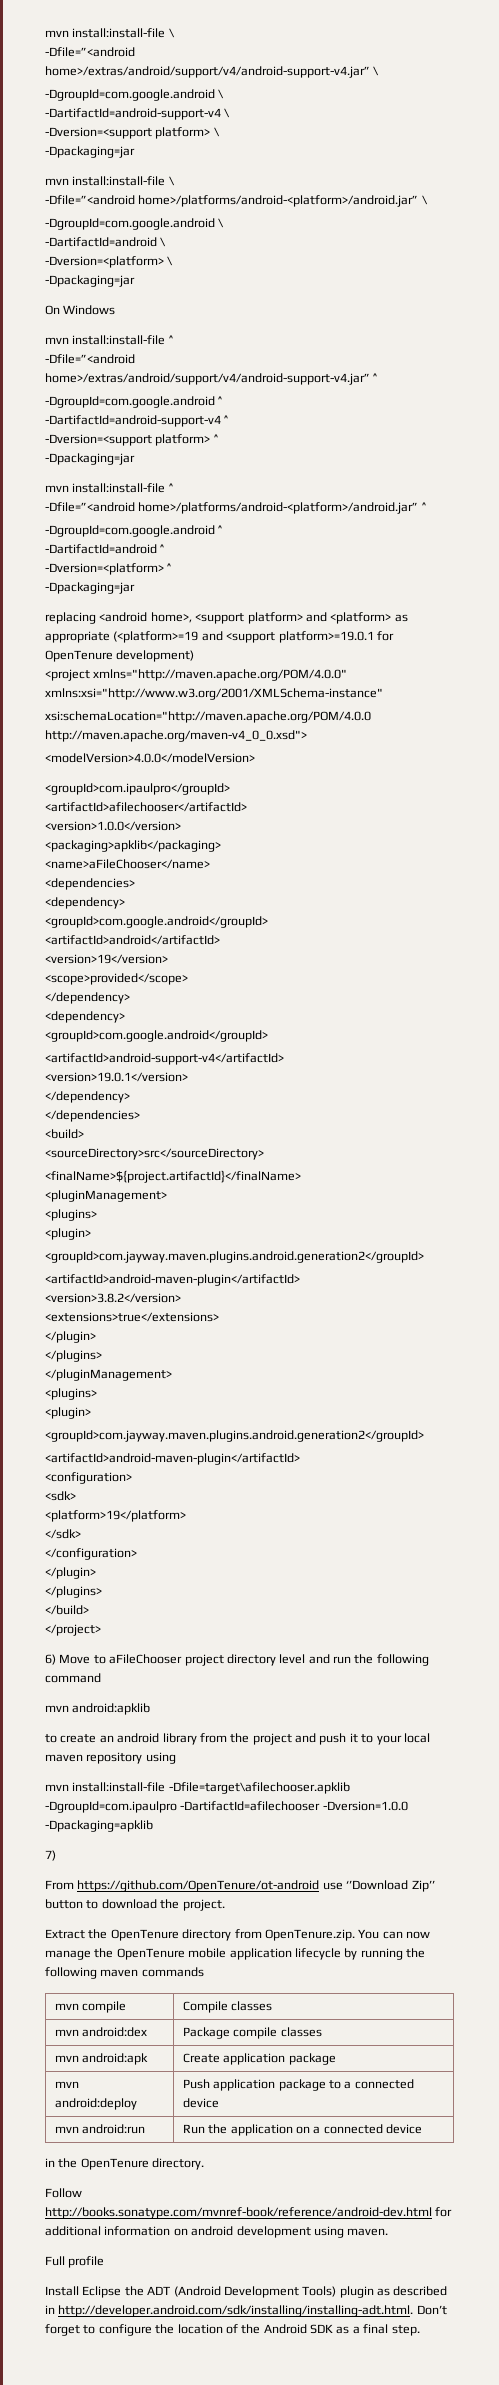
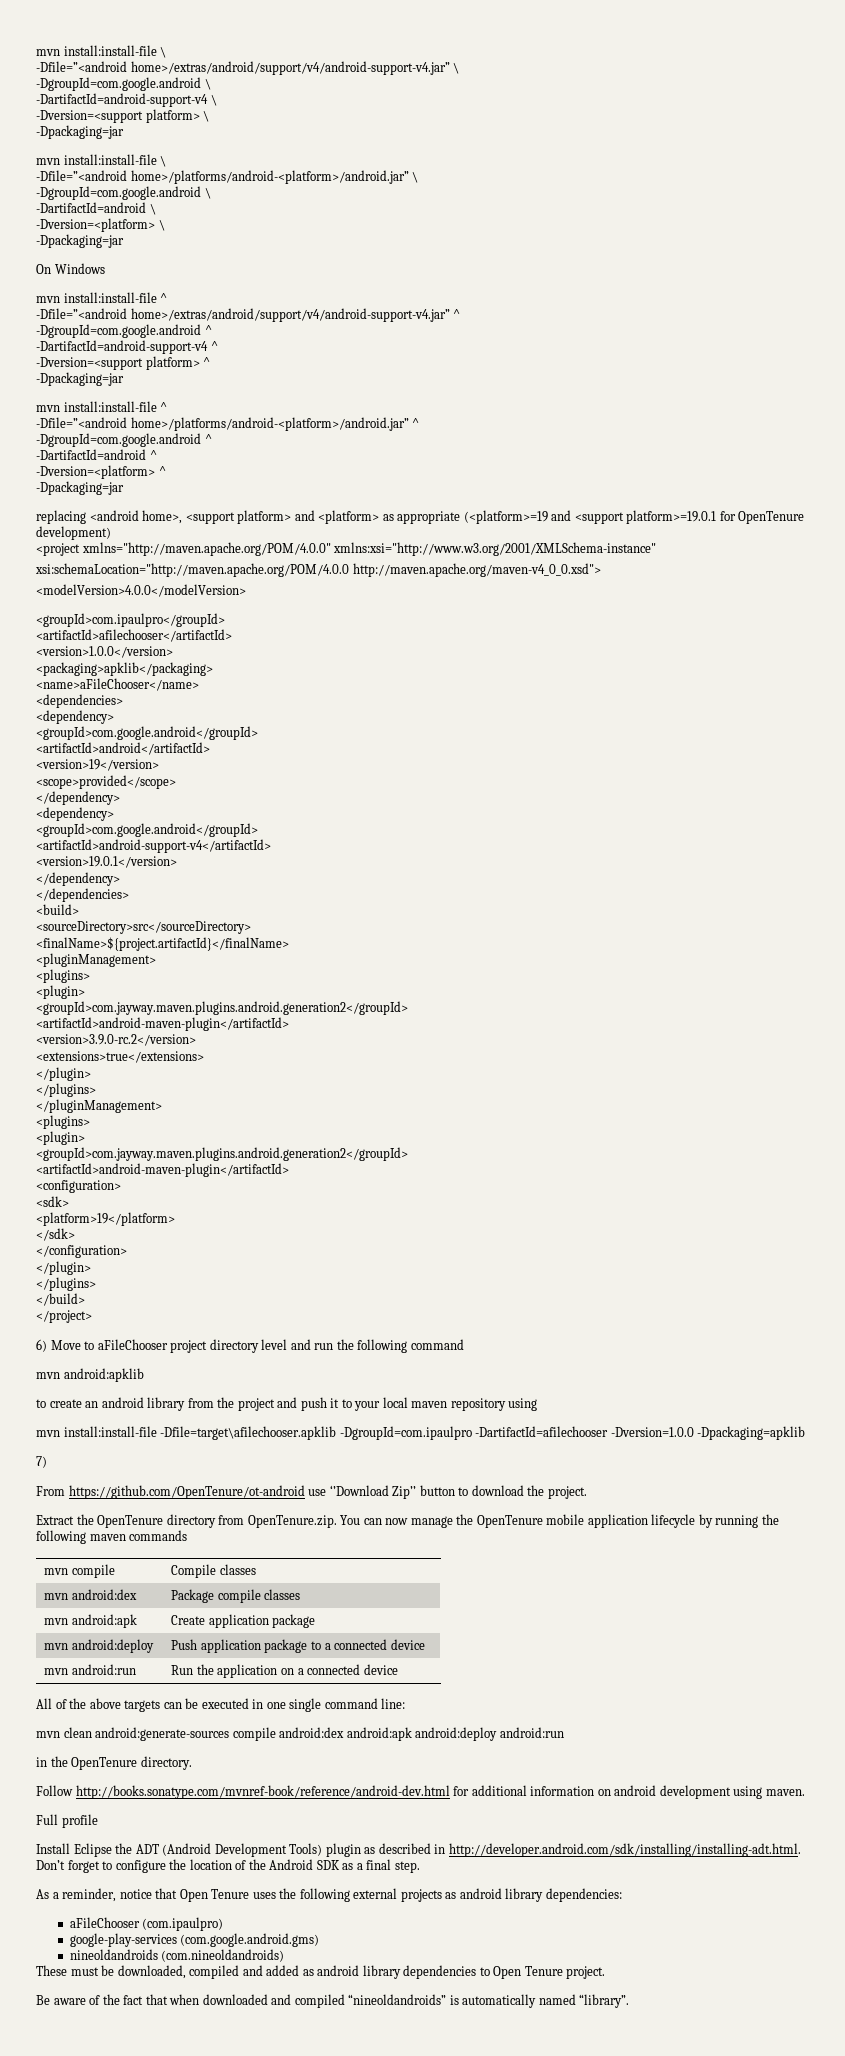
- <version>3.8.2</version>
+ <version>3.9.0-rc.2</version>
+ All of the above targets can be executed in one single command line:
+ mvn clean android:generate-sources compile android:dex android:apk android:deploy android:run
+ As a reminder, notice that Open Tenure uses the following external projects as android library dependencies:
+ aFileChooser (com.ipaulpro)
+ google-play-services (com.google.android.gms)
+ nineoldandroids (com.nineoldandroids)
+ These must be downloaded, compiled and added as android library dependencies to Open Tenure project.
+ Be aware of the fact that when downloaded and compiled “nineoldandroids” is automatically named “library”.

